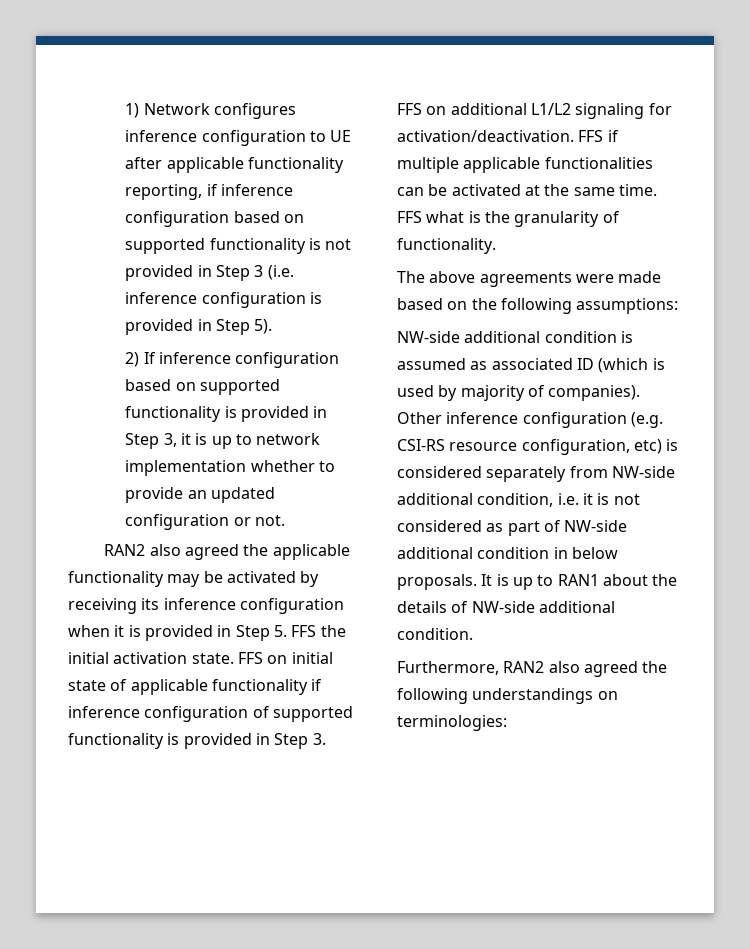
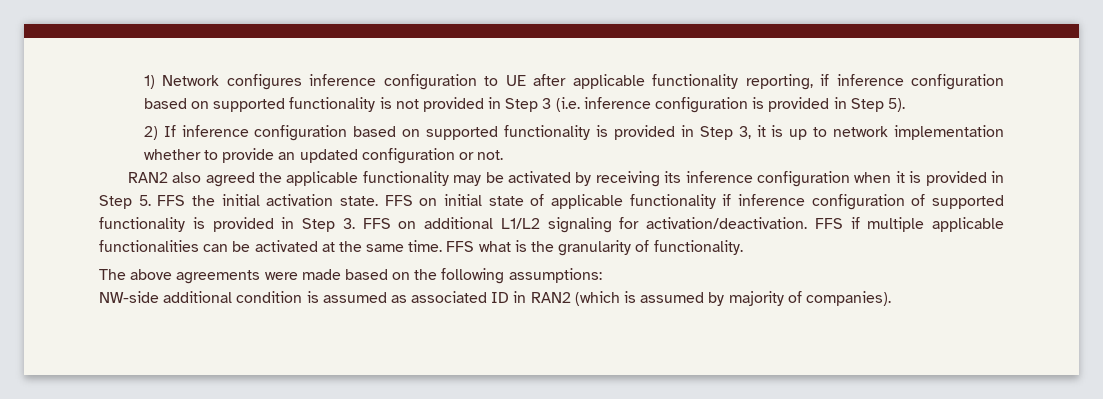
- NW-side additional condition is assumed as associated ID (which is used by majority of companies). Other inference configuration (e.g. CSI-RS resource configuration, etc) is considered separately from NW-side additional condition, i.e. it is not considered as part of NW-side additional condition in below proposals. It is up to RAN1 about the details of NW-side additional condition.
- Furthermore, RAN2 also agreed the following understandings on terminologies:
+ NW-side additional condition is assumed as associated ID in RAN2 (which is assumed by majority of companies).

